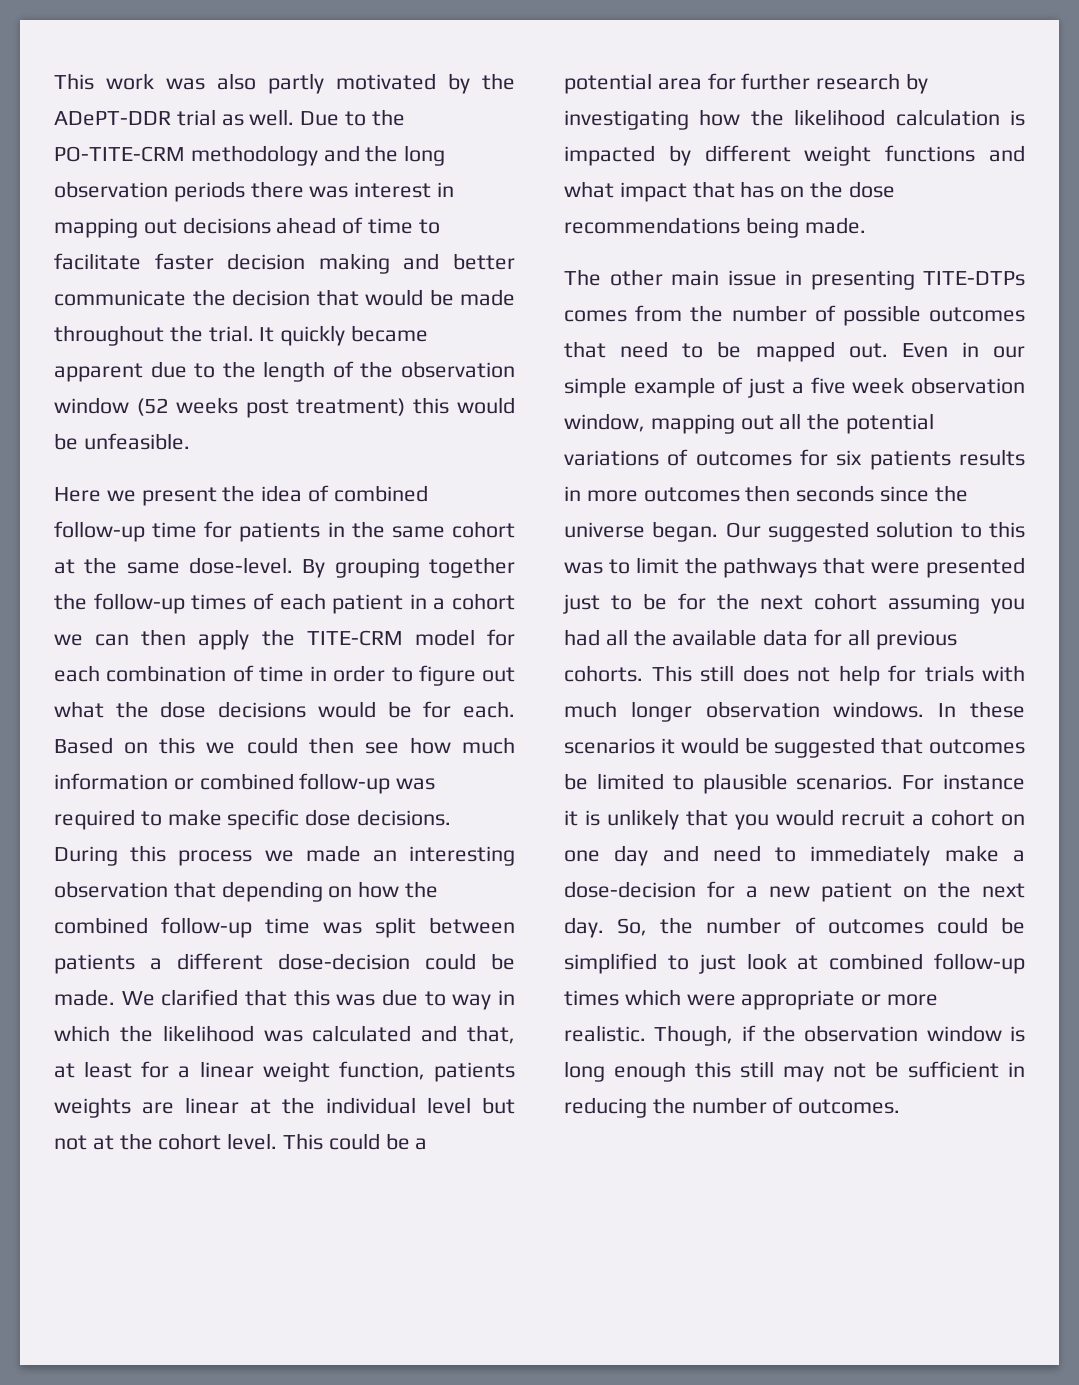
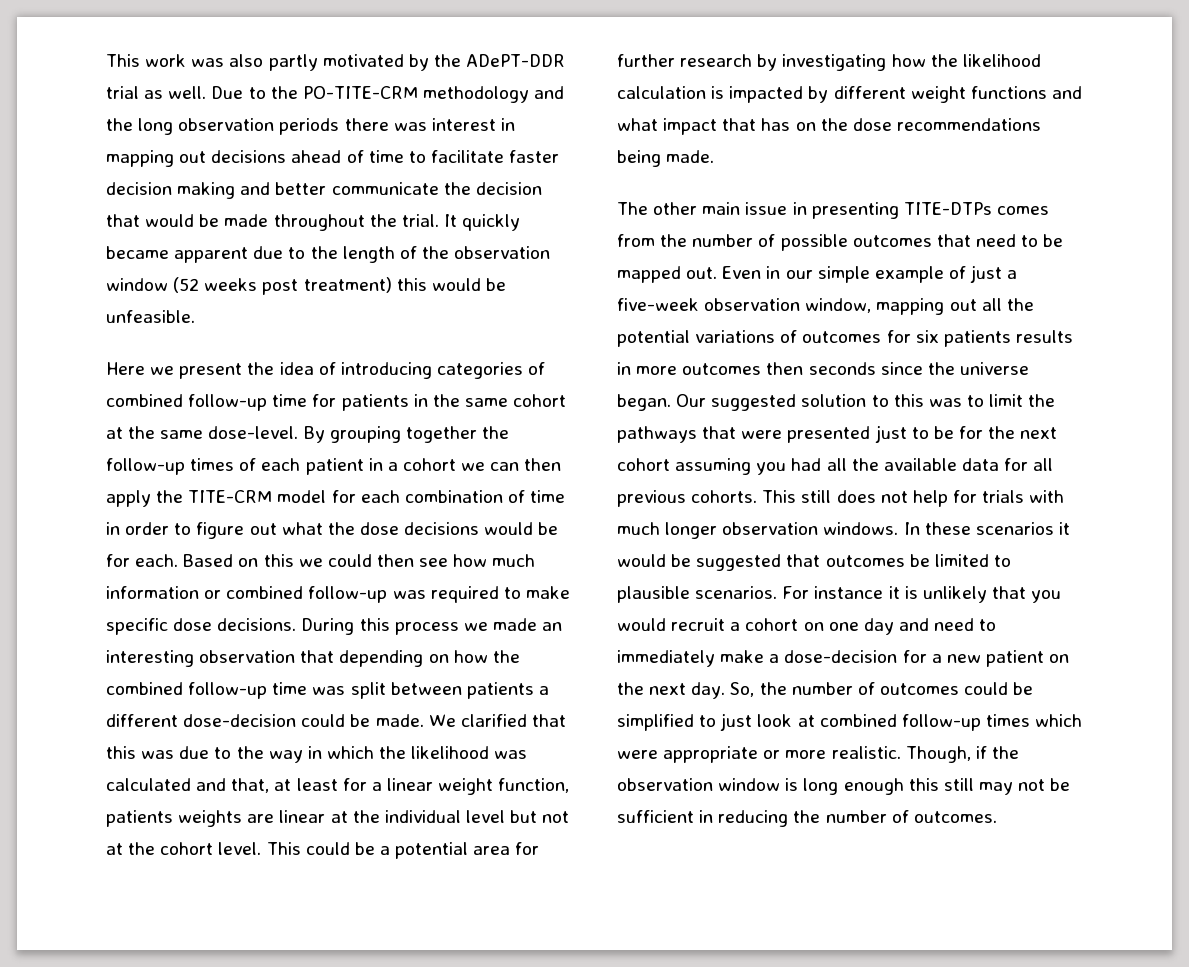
- Here we present the idea of combined follow-up time for patients in the same cohort at the same dose-level.
+ Here we present the idea of introducing categories of combined follow-up time for patients in the same cohort at the same dose-level.
- We clarified that this was due to way in which the likelihood was calculated and that, at least for a linear weight function, patients weights are linear at the individual level but not at the cohort level.
+ We clarified that this was due to the way in which the likelihood was calculated and that, at least for a linear weight function, patients weights are linear at the individual level but not at the cohort level.
- Even in our simple example of just a five week observation window, mapping out all the potential variations of outcomes for six patients results in more outcomes then seconds since the universe began.
+ Even in our simple example of just a five-week observation window, mapping out all the potential variations of outcomes for six patients results in more outcomes then seconds since the universe began.

